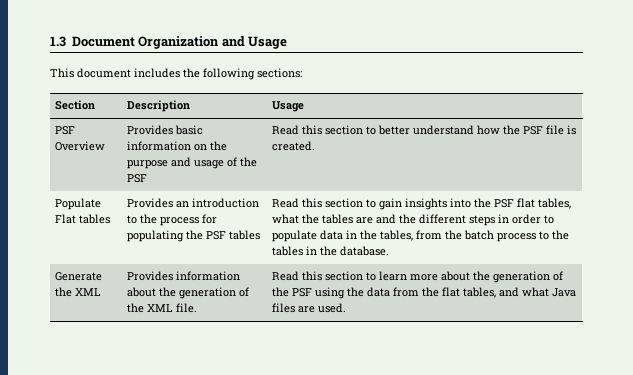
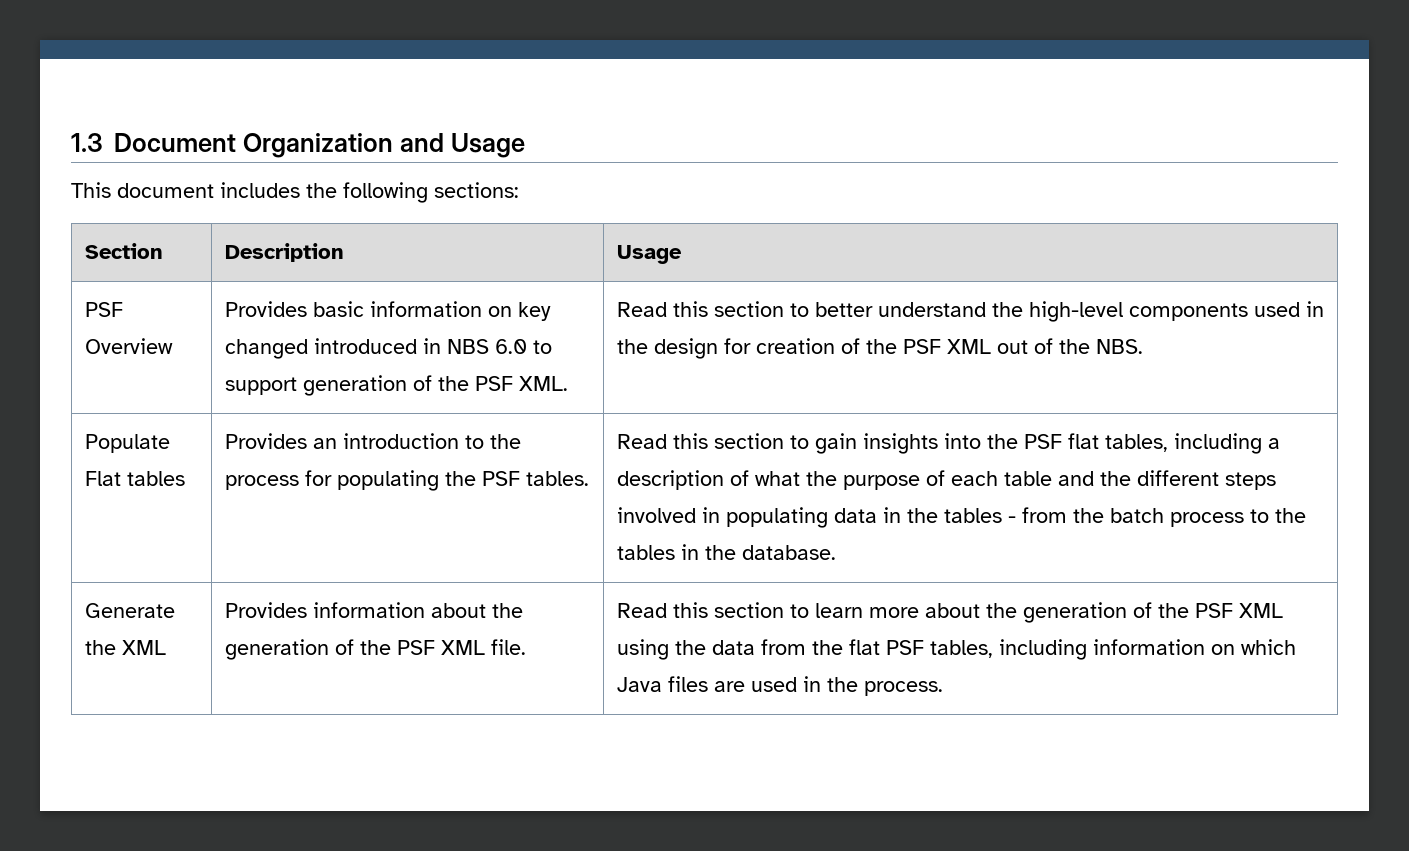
- Provides basic information on the purpose and usage of the PSF
+ Provides basic information on key changed introduced in NBS 6.0 to support generation of the PSF XML.
- Read this section to better understand how the PSF file is created.
+ Read this section to better understand the high-level components used in the design for creation of the PSF XML out of the NBS.
- Provides an introduction to the process for populating the PSF tables
+ Provides an introduction to the process for populating the PSF tables.
- Read this section to gain insights into the PSF flat tables, what the tables are and the different steps in order to populate data in the tables, from the batch process to the tables in the database.
+ Read this section to gain insights into the PSF flat tables, including a description of what the purpose of each table and the different steps involved in populating data in the tables - from the batch process to the tables in the database.
- Provides information about the generation of the XML file.
+ Provides information about the generation of the PSF XML file.
- Read this section to learn more about the generation of the PSF using the data from the flat tables, and what Java files are used.
+ Read this section to learn more about the generation of the PSF XML using the data from the flat PSF tables, including information on which Java files are used in the process.

